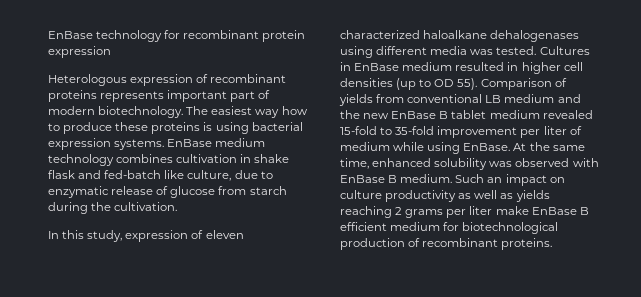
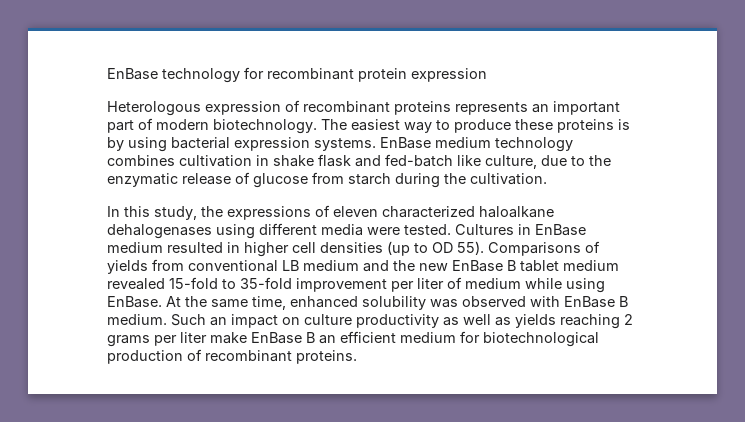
- Heterologous expression of recombinant proteins represents important part of modern biotechnology.
+ Heterologous expression of recombinant proteins represents an important part of modern biotechnology.
- The easiest way how to produce these proteins is using bacterial expression systems.
+ The easiest way to produce these proteins is by using bacterial expression systems.
- EnBase medium technology combines cultivation in shake flask and fed-batch like culture, due to enzymatic release of glucose from starch during the cultivation.
+ EnBase medium technology combines cultivation in shake flask and fed-batch like culture, due to the enzymatic release of glucose from starch during the cultivation.
- In this study, expression of eleven characterized haloalkane dehalogenases using different media was tested.
+ In this study, the expressions of eleven characterized haloalkane dehalogenases using different media were tested.
- Comparison of yields from conventional LB medium and the new EnBase B tablet medium revealed 15-fold to 35-fold improvement per liter of medium while using EnBase.
+ Comparisons of yields from conventional LB medium and the new EnBase B tablet medium revealed 15-fold to 35-fold improvement per liter of medium while using EnBase.
- Such an impact on culture productivity as well as yields reaching 2 grams per liter make EnBase B efficient medium for biotechnological production of recombinant proteins.
+ Such an impact on culture productivity as well as yields reaching 2 grams per liter make EnBase B an efficient medium for biotechnological production of recombinant proteins.

